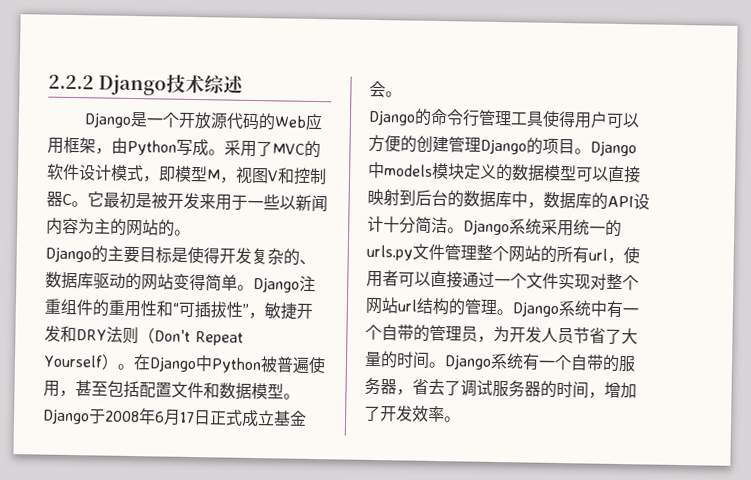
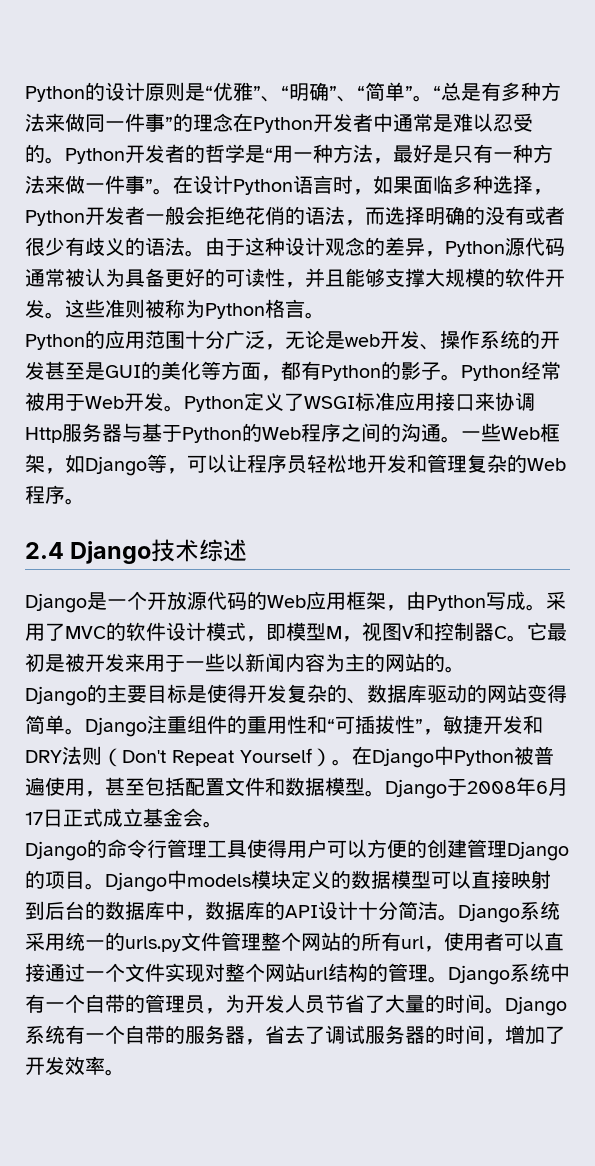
- 2.2.2 Django技术综述
+ Python的设计原则是“优雅”、“明确”、“简单”。“总是有多种方法来做同一件事”的理念在Python开发者中通常是难以忍受的。Python开发者的哲学是“用一种方法，最好是只有一种方法来做一件事”。在设计Python语言时，如果面临多种选择，Python开发者一般会拒绝花俏的语法，而选择明确的没有或者很少有歧义的语法。由于这种设计观念的差异，Python源代码通常被认为具备更好的可读性，并且能够支撑大规模的软件开发。这些准则被称为Python格言。
+ Python的应用范围十分广泛，无论是web开发、操作系统的开发甚至是GUI的美化等方面，都有Python的影子。Python经常被用于Web开发。Python定义了WSGI标准应用接口来协调Http服务器与基于Python的Web程序之间的沟通。一些Web框架，如Django等，可以让程序员轻松地开发和管理复杂的Web程序。
+ 2.4 Django技术综述

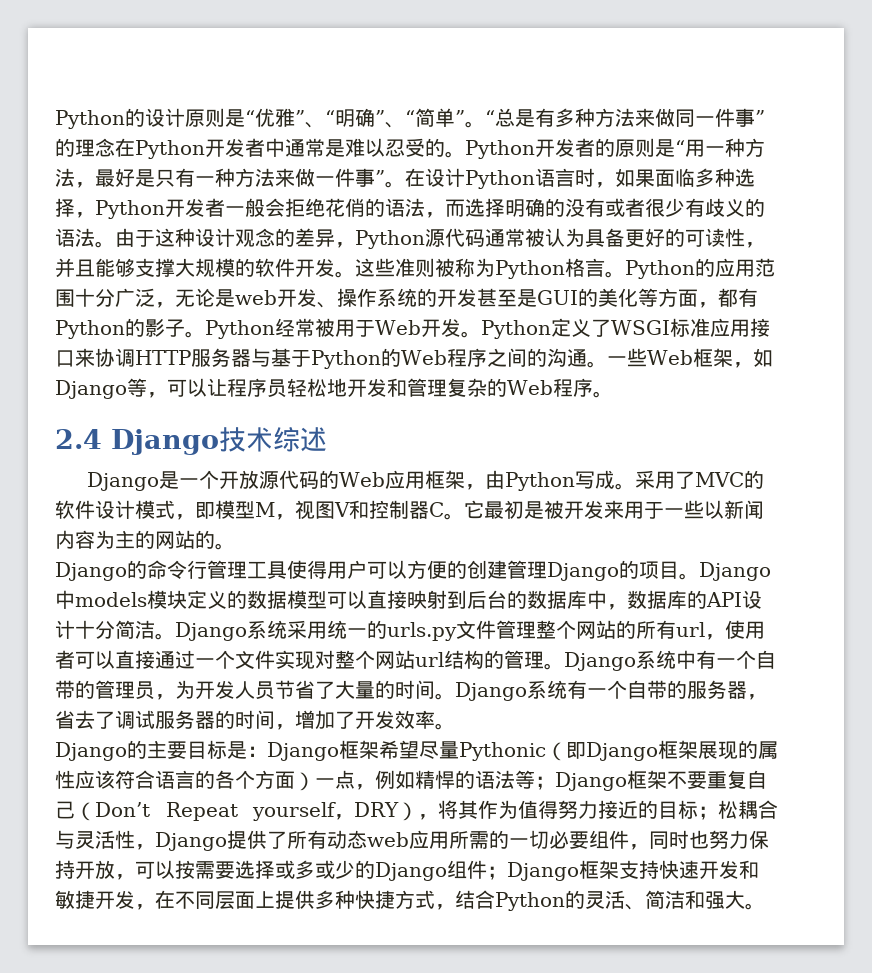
- Python开发者的哲学是“用一种方法，最好是只有一种方法来做一件事”。
+ Python开发者的原则是“用一种方法，最好是只有一种方法来做一件事”。
- 这些准则被称为Python格言。
- Python的应用范围十分广泛，无论是web开发、操作系统的开发甚至是GUI的美化等方面，都有Python的影子。
+ 这些准则被称为Python格言。Python的应用范围十分广泛，无论是web开发、操作系统的开发甚至是GUI的美化等方面，都有Python的影子。
- Python定义了WSGI标准应用接口来协调Http服务器与基于Python的Web程序之间的沟通。
+ Python定义了WSGI标准应用接口来协调HTTP服务器与基于Python的Web程序之间的沟通。
- Django的主要目标是使得开发复杂的、数据库驱动的网站变得简单。Django注重组件的重用性和“可插拔性”，敏捷开发和DRY法则（Don't Repeat Yourself）。在Django中Python被普遍使用，甚至包括配置文件和数据模型。Django于2008年6月17日正式成立基金会。
+ Django的主要目标是：Django框架希望尽量Pythonic（即Django框架展现的属性应该符合语言的各个方面）一点，例如精悍的语法等；Django框架不要重复自己（Don’t Repeat yourself，DRY），将其作为值得努力接近的目标；松耦合与灵活性，Django提供了所有动态web应用所需的一切必要组件，同时也努力保持开放，可以按需要选择或多或少的Django组件；Django框架支持快速开发和敏捷开发，在不同层面上提供多种快捷方式，结合Python的灵活、简洁和强大。

